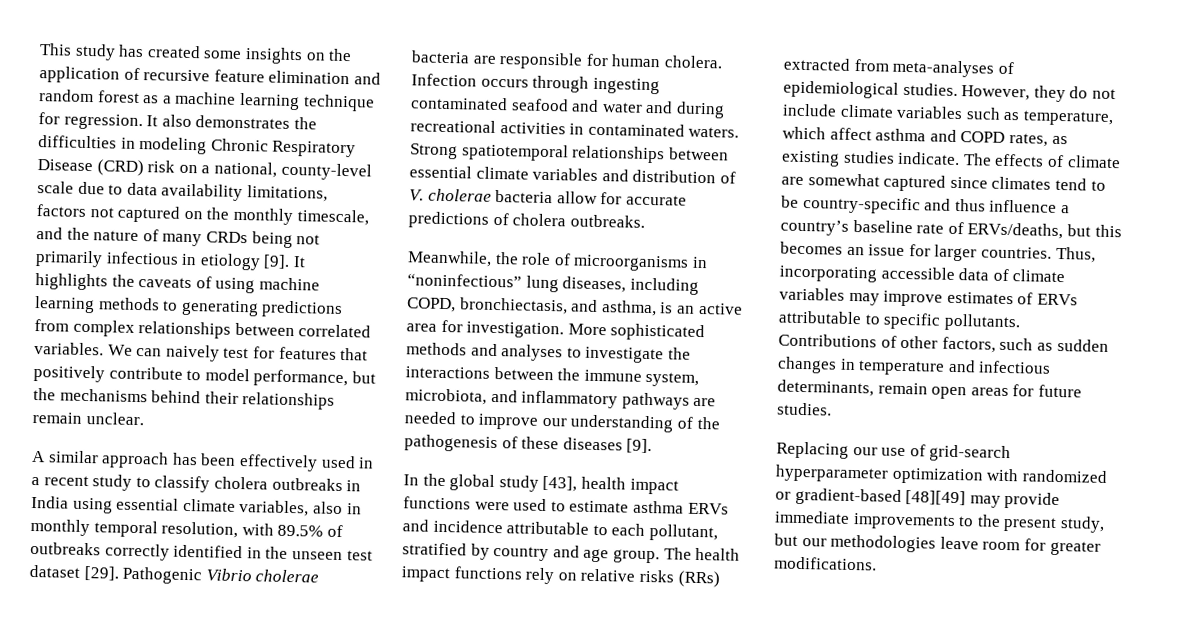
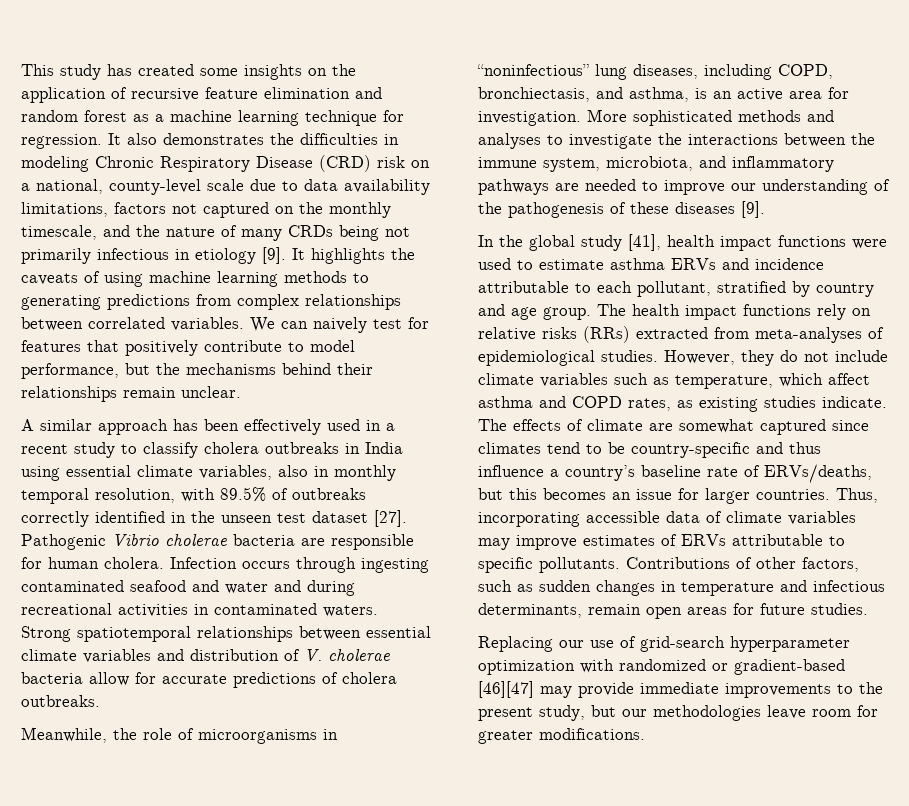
- A similar approach has been effectively used in a recent study to classify cholera outbreaks in India using essential climate variables, also in monthly temporal resolution, with 89.5% of outbreaks correctly identified in the unseen test dataset [29].
+ A similar approach has been effectively used in a recent study to classify cholera outbreaks in India using essential climate variables, also in monthly temporal resolution, with 89.5% of outbreaks correctly identified in the unseen test dataset [27].
- In the global study [43], health impact functions were used to estimate asthma ERVs and incidence attributable to each pollutant, stratified by country and age group.
+ In the global study [41], health impact functions were used to estimate asthma ERVs and incidence attributable to each pollutant, stratified by country and age group.
- Replacing our use of grid-search hyperparameter optimization with randomized or gradient-based [48][49] may provide immediate improvements to the present study, but our methodologies leave room for greater modifications.
+ Replacing our use of grid-search hyperparameter optimization with randomized or gradient-based [46][47] may provide immediate improvements to the present study, but our methodologies leave room for greater modifications.

